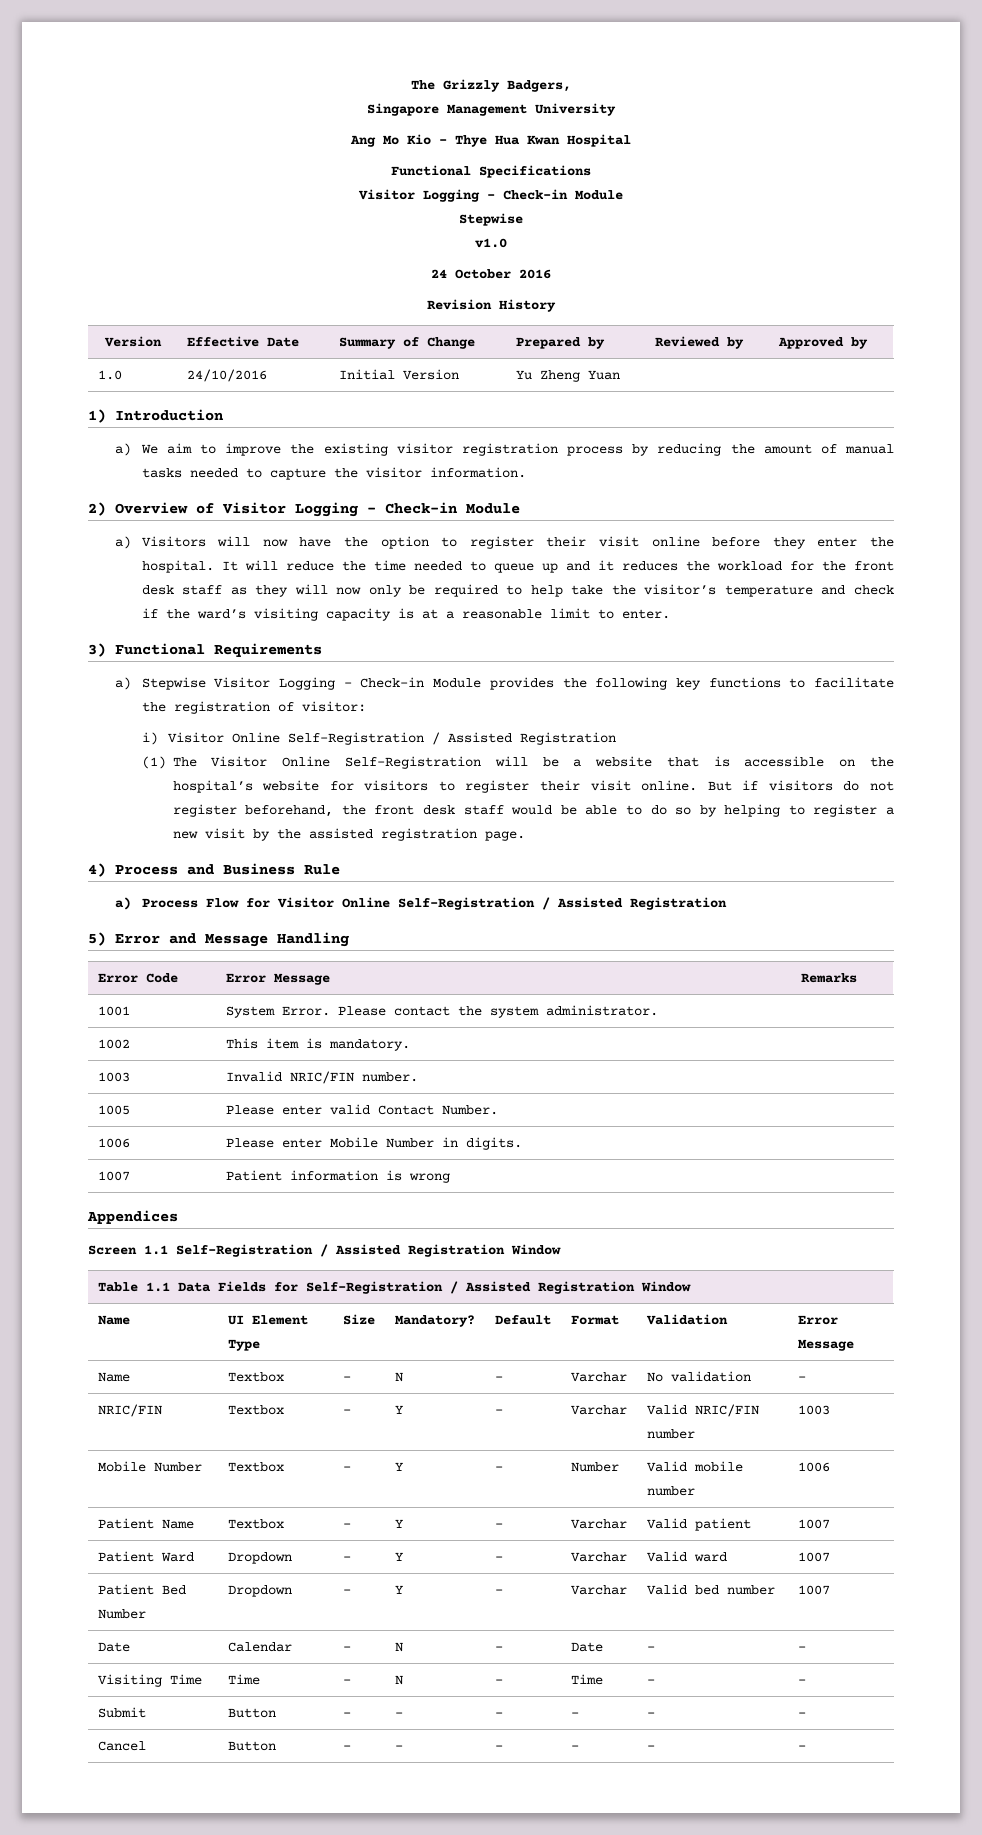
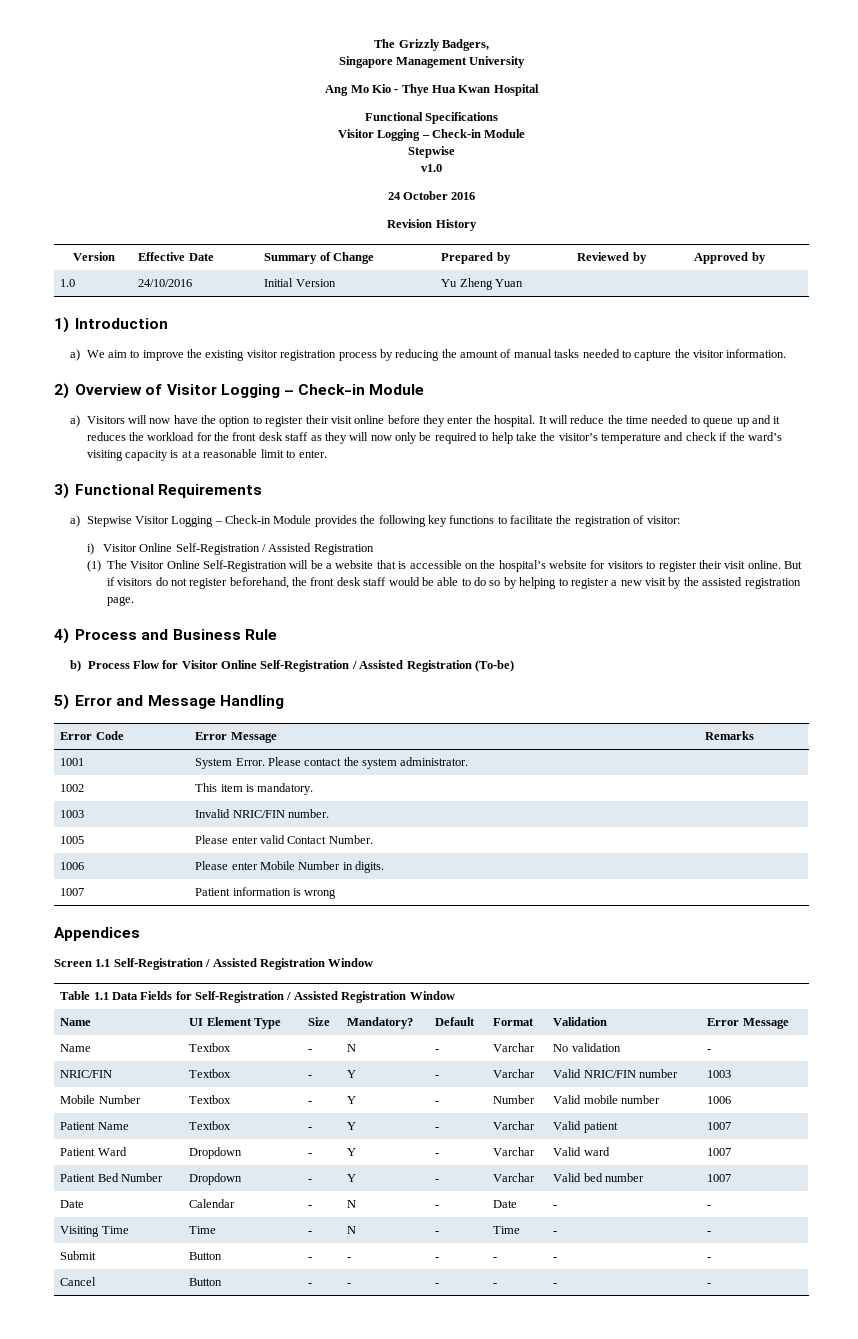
- a) Process Flow for Visitor Online Self-Registration / Assisted Registration
+ b) Process Flow for Visitor Online Self-Registration / Assisted Registration (To-be)

